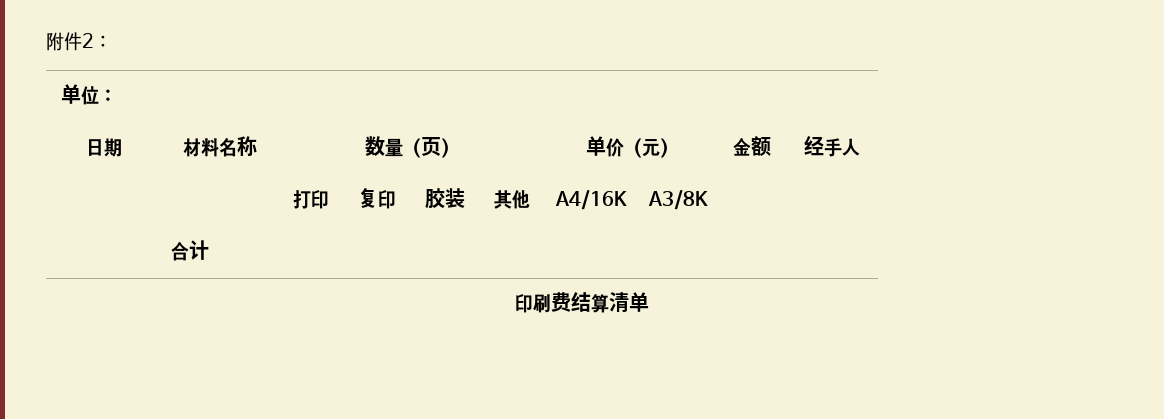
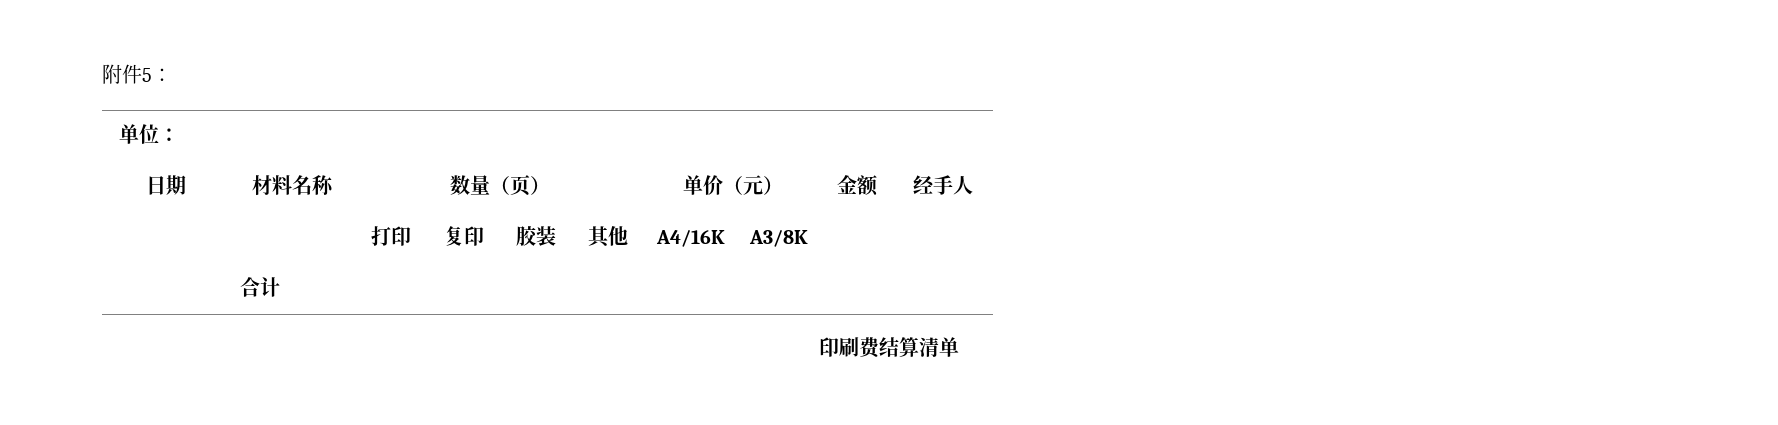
- 附件2：
+ 附件5：

